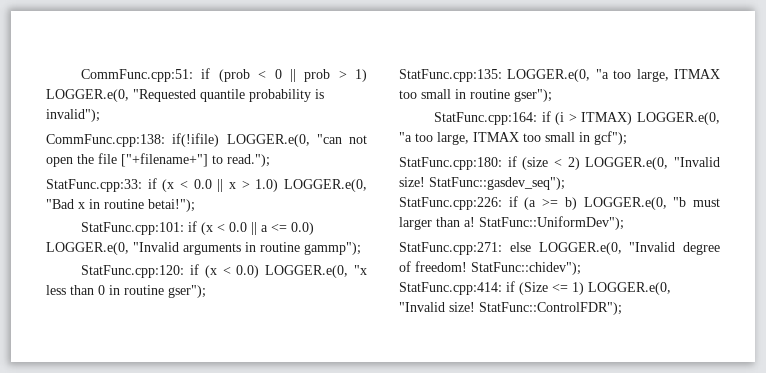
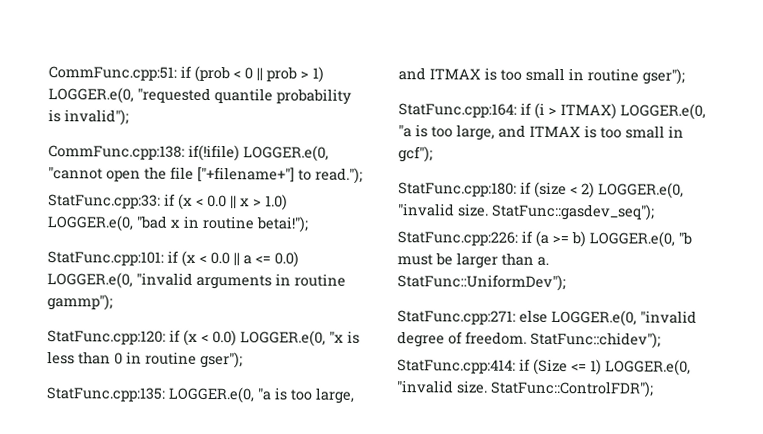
- CommFunc.cpp:51: if (prob < 0 || prob > 1) LOGGER.e(0, "Requested quantile probability is invalid");
+ CommFunc.cpp:51: if (prob < 0 || prob > 1) LOGGER.e(0, "requested quantile probability is invalid");
- CommFunc.cpp:138: if(!ifile) LOGGER.e(0, "can not open the file ["+filename+"] to read.");
+ CommFunc.cpp:138: if(!ifile) LOGGER.e(0, "cannot open the file ["+filename+"] to read.");
- StatFunc.cpp:33: if (x < 0.0 || x > 1.0) LOGGER.e(0, "Bad x in routine betai!");
+ StatFunc.cpp:33: if (x < 0.0 || x > 1.0) LOGGER.e(0, "bad x in routine betai!");
- StatFunc.cpp:101: if (x < 0.0 || a <= 0.0) LOGGER.e(0, "Invalid arguments in routine gammp");
+ StatFunc.cpp:101: if (x < 0.0 || a <= 0.0) LOGGER.e(0, "invalid arguments in routine gammp");
- StatFunc.cpp:120: if (x < 0.0) LOGGER.e(0, "x less than 0 in routine gser");
+ StatFunc.cpp:120: if (x < 0.0) LOGGER.e(0, "x is less than 0 in routine gser");
- StatFunc.cpp:135: LOGGER.e(0, "a too large, ITMAX too small in routine gser");
+ StatFunc.cpp:135: LOGGER.e(0, "a is too large, and ITMAX is too small in routine gser");
- StatFunc.cpp:164: if (i > ITMAX) LOGGER.e(0, "a too large, ITMAX too small in gcf");
+ StatFunc.cpp:164: if (i > ITMAX) LOGGER.e(0, "a is too large, and ITMAX is too small in gcf");
- StatFunc.cpp:180: if (size < 2) LOGGER.e(0, "Invalid size!
+ StatFunc.cpp:180: if (size < 2) LOGGER.e(0, "invalid size.
- StatFunc.cpp:226: if (a >= b) LOGGER.e(0, "b must larger than a!
+ StatFunc.cpp:226: if (a >= b) LOGGER.e(0, "b must be larger than a.
- StatFunc.cpp:271: else LOGGER.e(0, "Invalid degree of freedom!
+ StatFunc.cpp:271: else LOGGER.e(0, "invalid degree of freedom.
- StatFunc.cpp:414: if (Size <= 1) LOGGER.e(0, "Invalid size!
+ StatFunc.cpp:414: if (Size <= 1) LOGGER.e(0, "invalid size.

